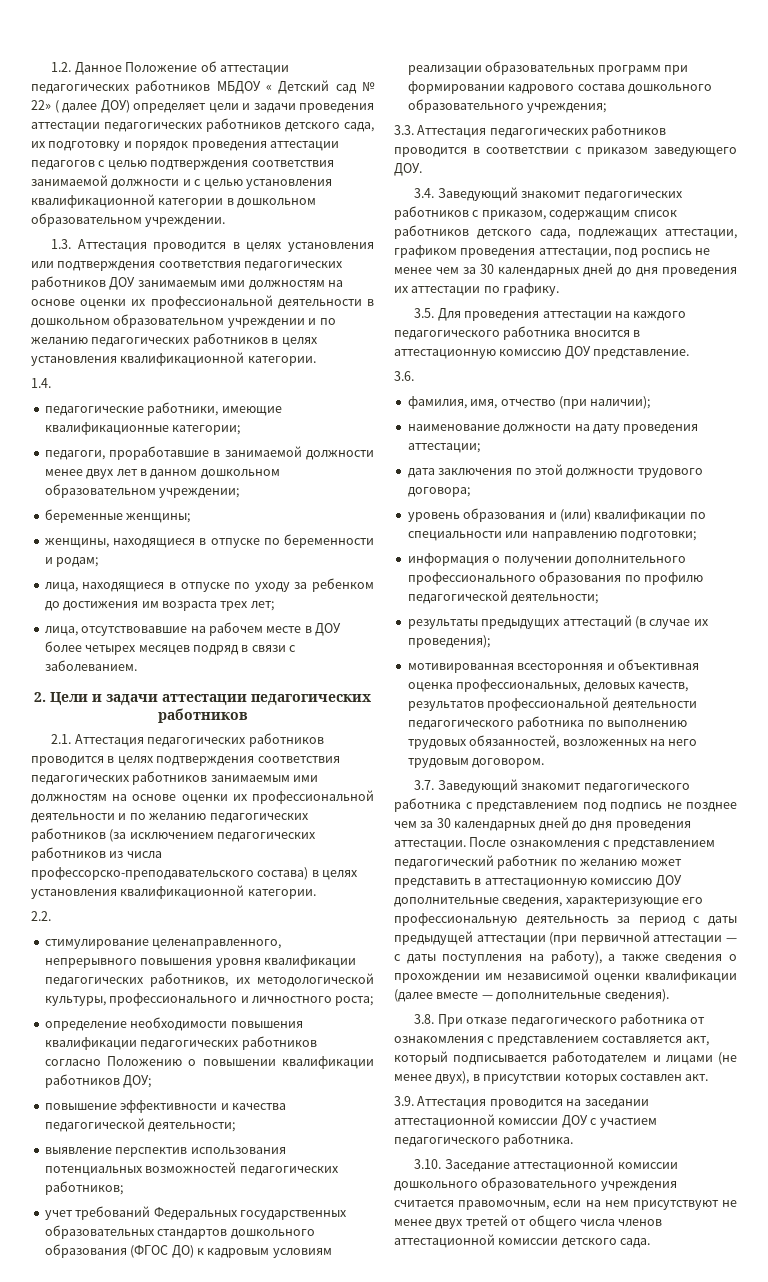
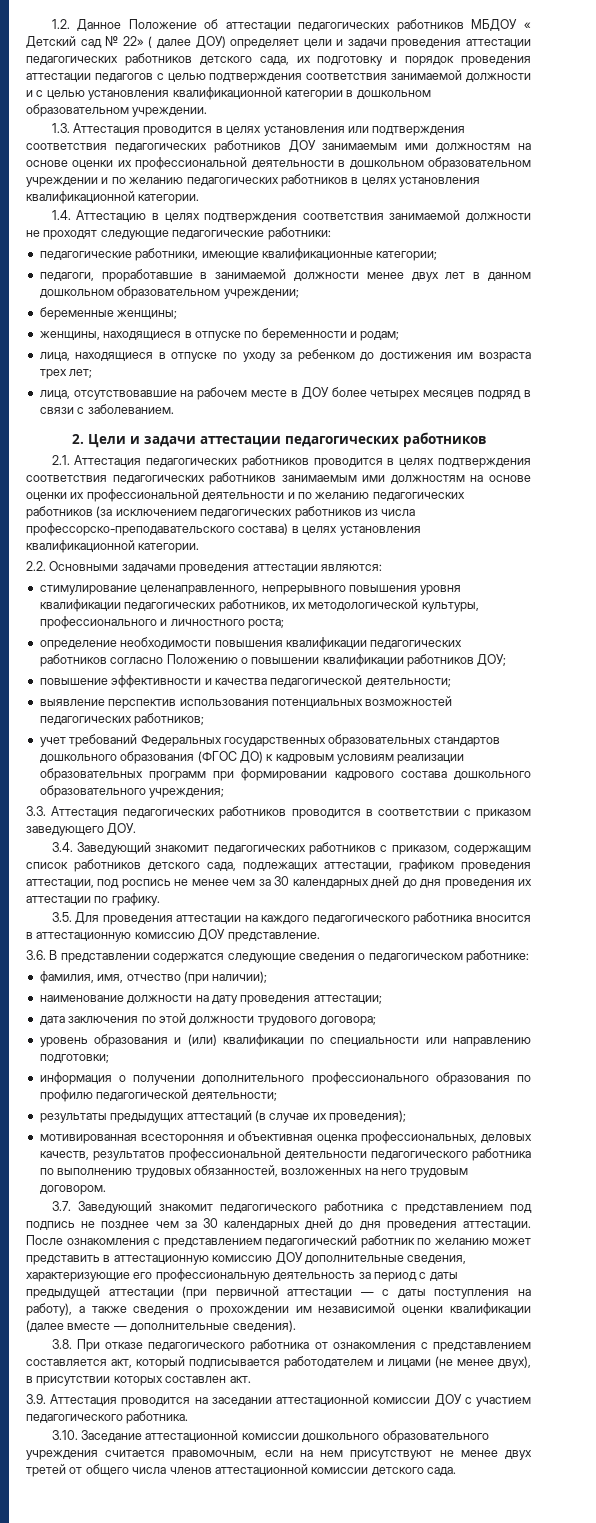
- 1.4.
+ 1.4. Аттестацию в целях подтверждения соответствия занимаемой должности не проходят следующие педагогические работники:
- 2.2.
+ 2.2. Основными задачами проведения аттестации являются:
- 3.6.
+ 3.6. В представлении содержатся следующие сведения о педагогическом работнике:

